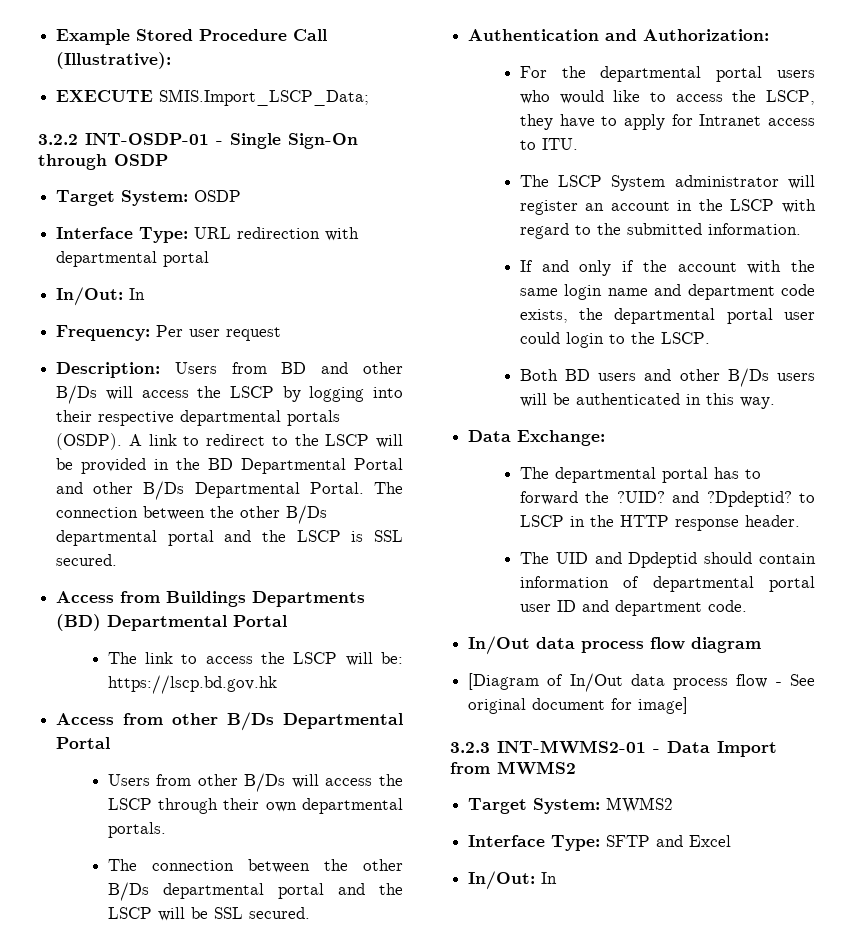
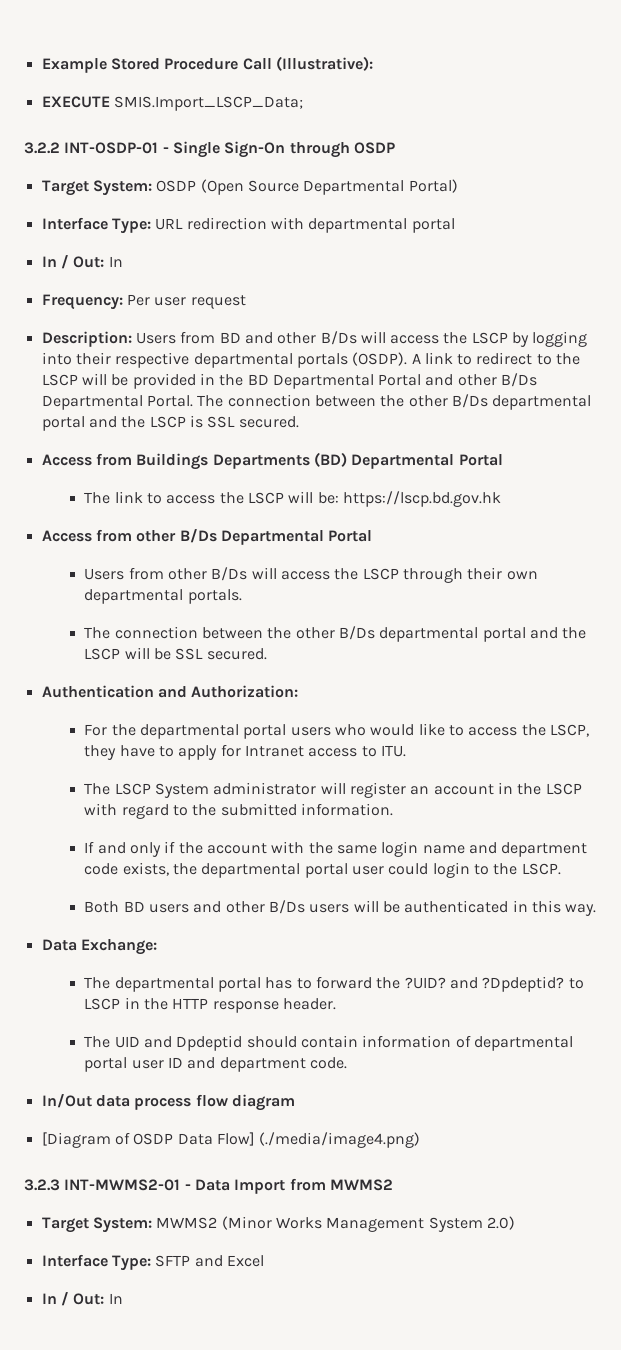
- Target System: OSDP
+ Target System: OSDP (Open Source Departmental Portal)
  Interface Type: URL redirection with departmental portal
- In/Out: In
+ In / Out: In
- [Diagram of In/Out data process flow - See original document for image]
+ [Diagram of OSDP Data Flow] (./media/image4.png)
- Target System: MWMS2
+ Target System: MWMS2 (Minor Works Management System 2.0)
  Interface Type: SFTP and Excel
- In/Out: In
+ In / Out: In

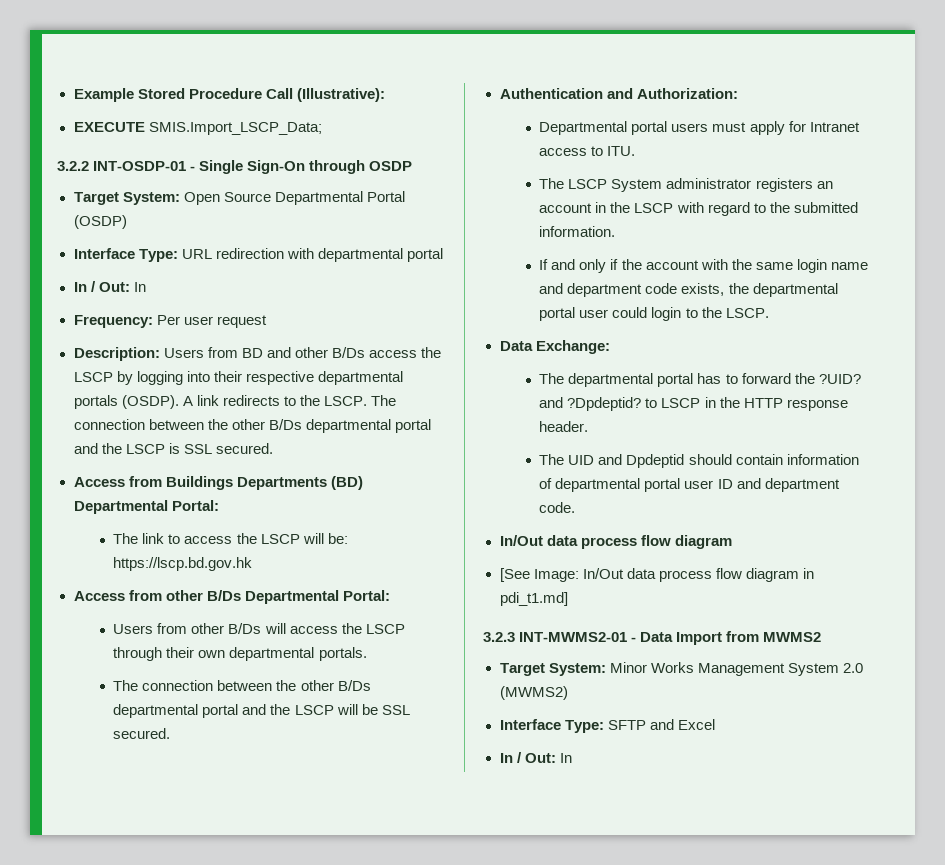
- Target System: OSDP (Open Source Departmental Portal)
+ Target System: Open Source Departmental Portal (OSDP)
- Description: Users from BD and other B/Ds will access the LSCP by logging into their respective departmental portals (OSDP).
+ Description: Users from BD and other B/Ds access the LSCP by logging into their respective departmental portals (OSDP).
- A link to redirect to the LSCP will be provided in the BD Departmental Portal and other B/Ds Departmental Portal.
+ A link redirects to the LSCP.
- Access from Buildings Departments (BD) Departmental Portal
+ Access from Buildings Departments (BD) Departmental Portal:
- Access from other B/Ds Departmental Portal
+ Access from other B/Ds Departmental Portal:
- For the departmental portal users who would like to access the LSCP, they have to apply for Intranet access to ITU.
+ Departmental portal users must apply for Intranet access to ITU.
- The LSCP System administrator will register an account in the LSCP with regard to the submitted information.
+ The LSCP System administrator registers an account in the LSCP with regard to the submitted information.
- Both BD users and other B/Ds users will be authenticated in this way.
- [Diagram of OSDP Data Flow] (./media/image4.png)
+ [See Image: In/Out data process flow diagram in pdi_t1.md]
- Target System: MWMS2 (Minor Works Management System 2.0)
+ Target System: Minor Works Management System 2.0 (MWMS2)

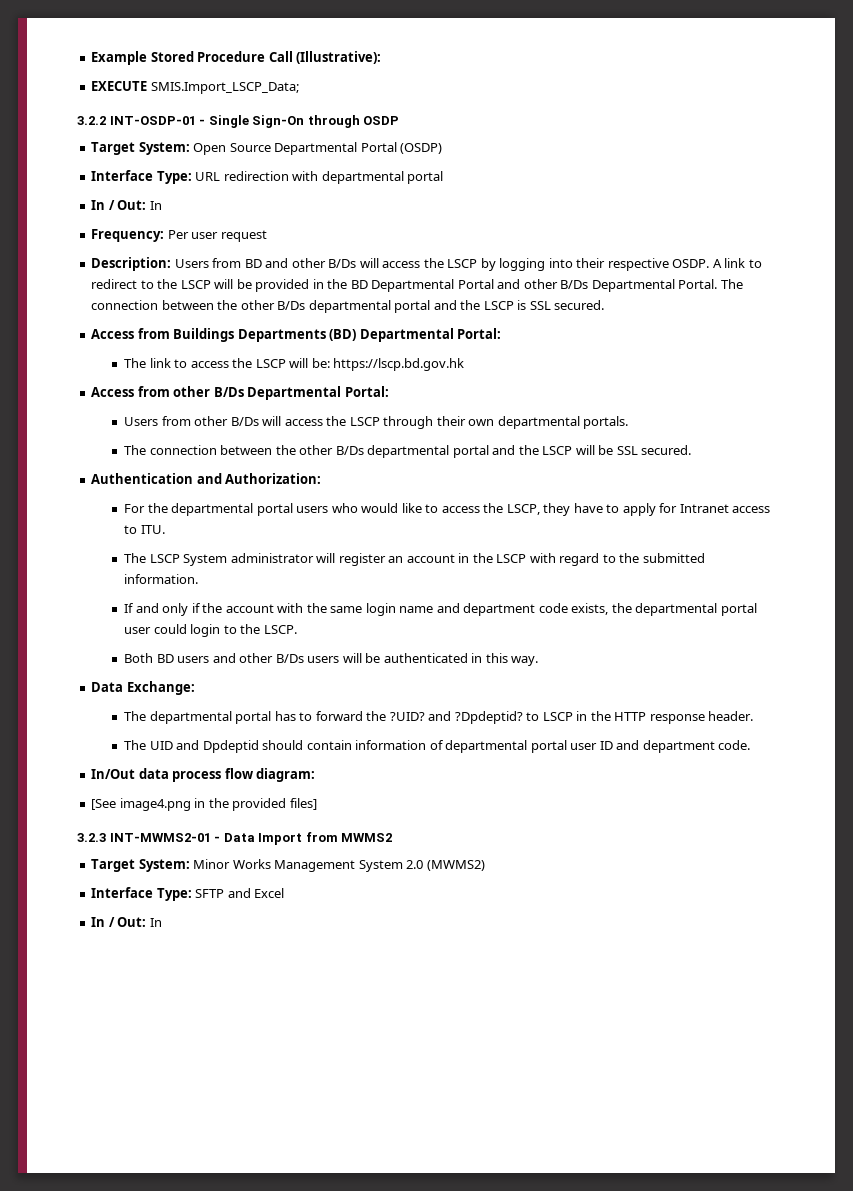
- Description: Users from BD and other B/Ds access the LSCP by logging into their respective departmental portals (OSDP). A link redirects to the LSCP.
+ Description: Users from BD and other B/Ds will access the LSCP by logging into their respective OSDP. A link to redirect to the LSCP will be provided in the BD Departmental Portal and other B/Ds Departmental Portal.
- Departmental portal users must apply for Intranet access to ITU.
+ For the departmental portal users who would like to access the LSCP, they have to apply for Intranet access to ITU.
- The LSCP System administrator registers an account in the LSCP with regard to the submitted information.
+ The LSCP System administrator will register an account in the LSCP with regard to the submitted information.
+ Both BD users and other B/Ds users will be authenticated in this way.
  The UID and Dpdeptid should contain information of departmental portal user ID and department code.
- In/Out data process flow diagram
+ In/Out data process flow diagram:
- [See Image: In/Out data process flow diagram in pdi_t1.md]
+ [See image4.png in the provided files]

